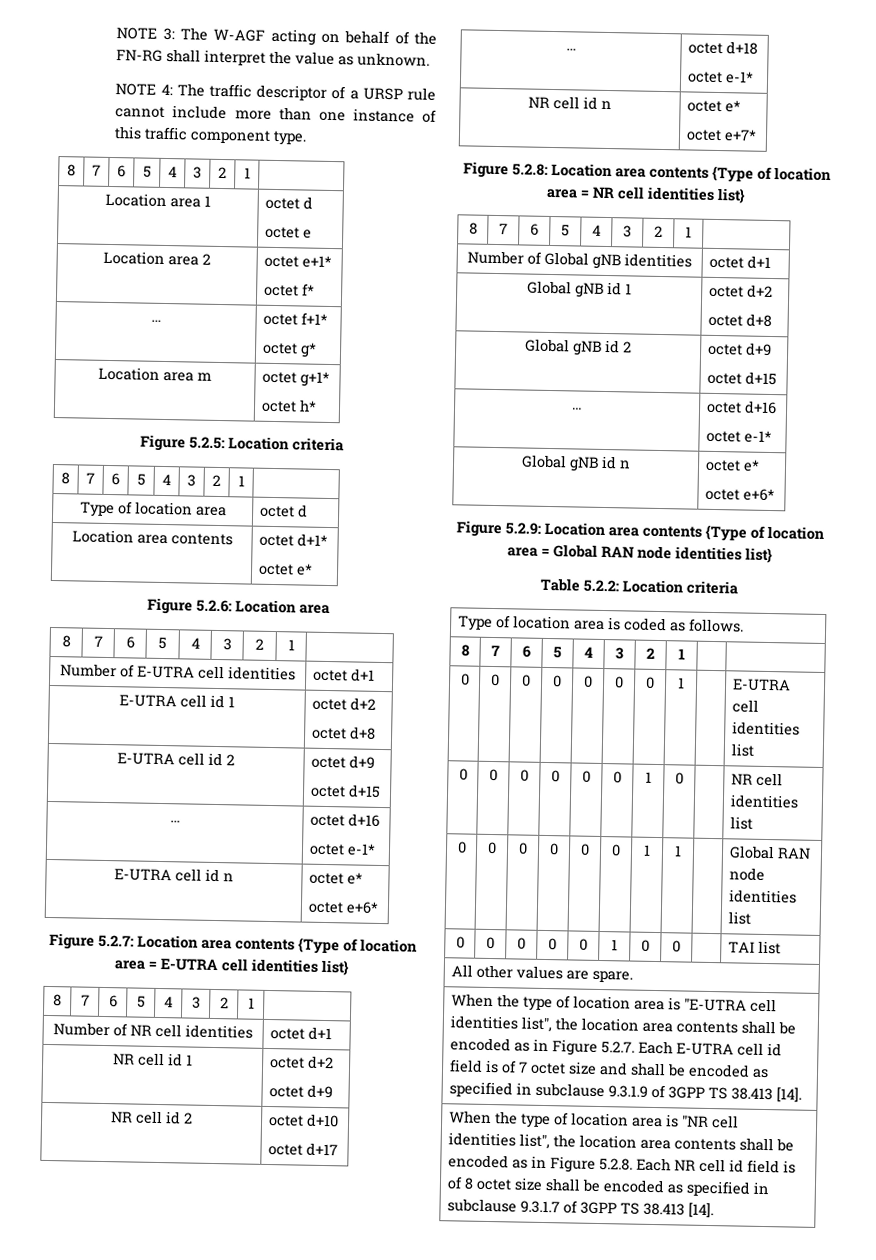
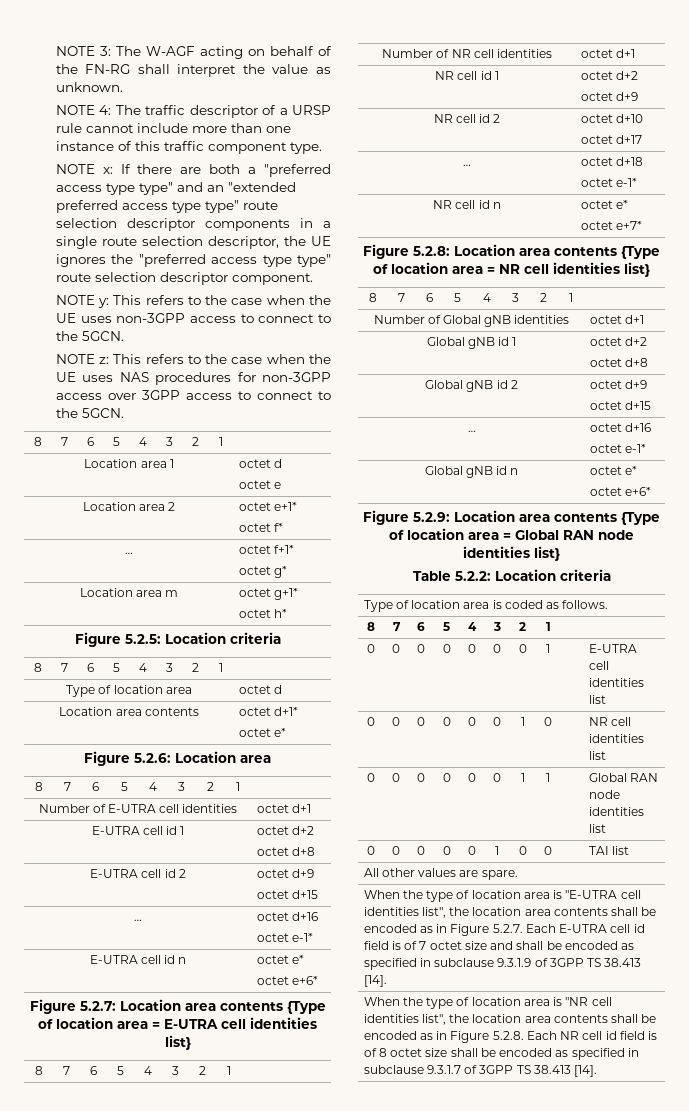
+ NOTE x: If there are both a "preferred access type type" and an "extended preferred access type type" route selection descriptor components in a single route selection descriptor, the UE ignores the "preferred access type type" route selection descriptor component.
+ NOTE y: This refers to the case when the UE uses non-3GPP access to connect to the 5GCN.
+ NOTE z: This refers to the case when the UE uses NAS procedures for non-3GPP access over 3GPP access to connect to the 5GCN.

